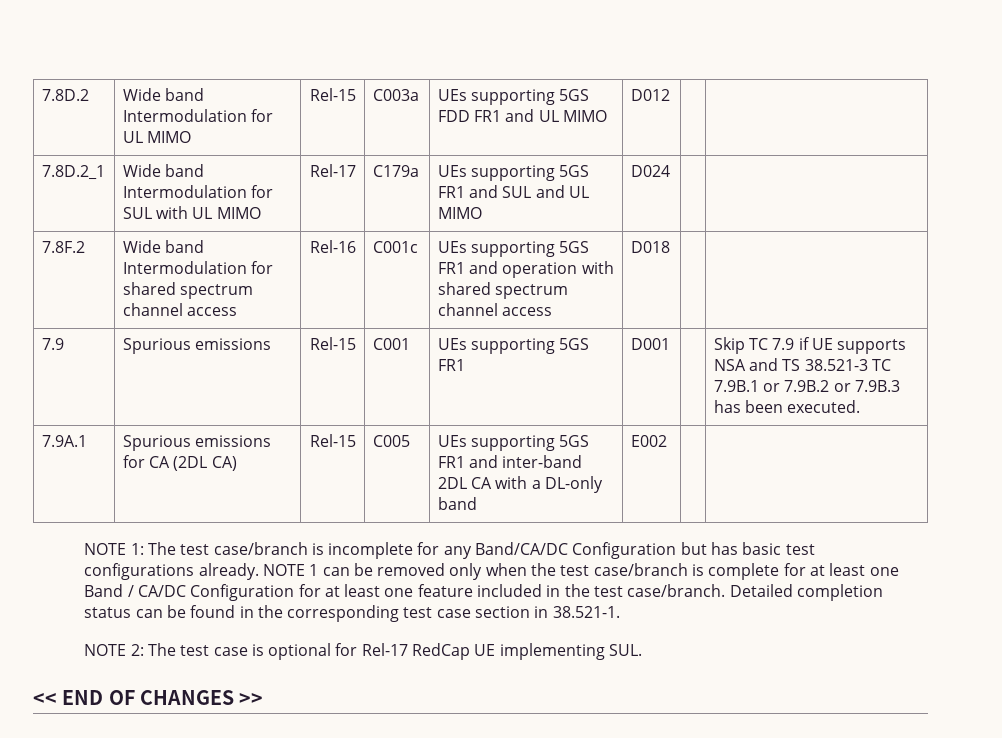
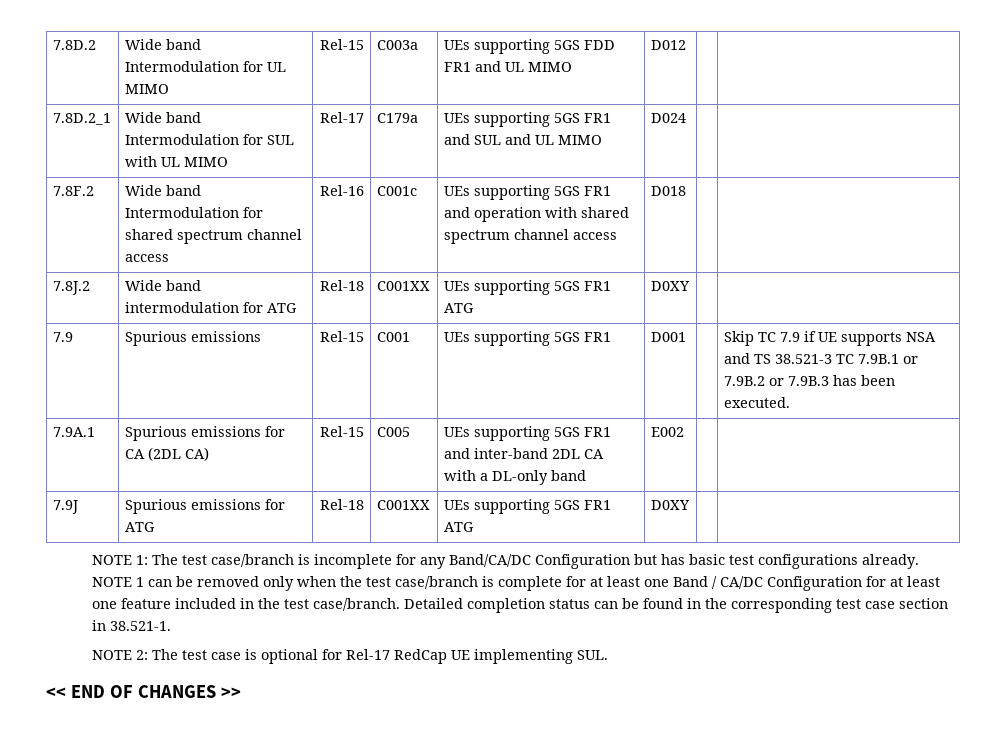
+ 7.8J.2 | Wide band intermodulation for ATG | Rel-18 | C001XX | UEs supporting 5GS FR1 ATG | D0XY | |
+ 7.9J | Spurious emissions for ATG | Rel-18 | C001XX | UEs supporting 5GS FR1 ATG | D0XY | |

